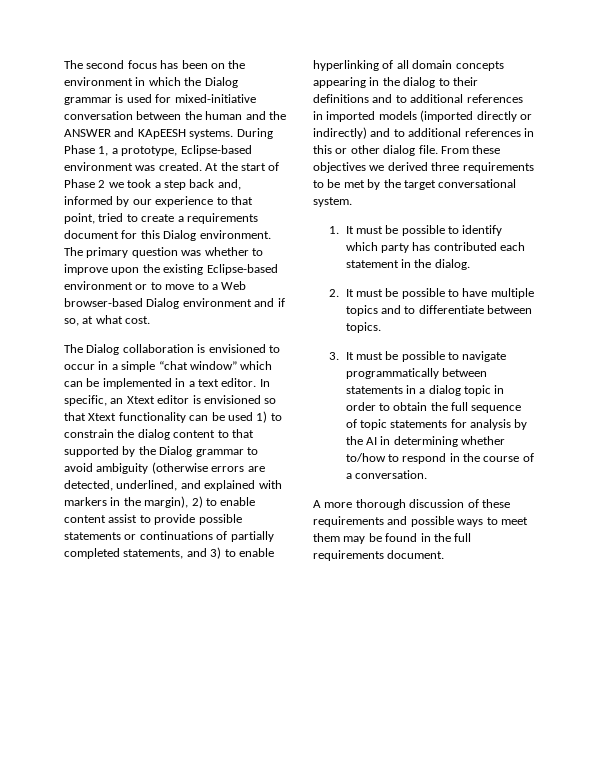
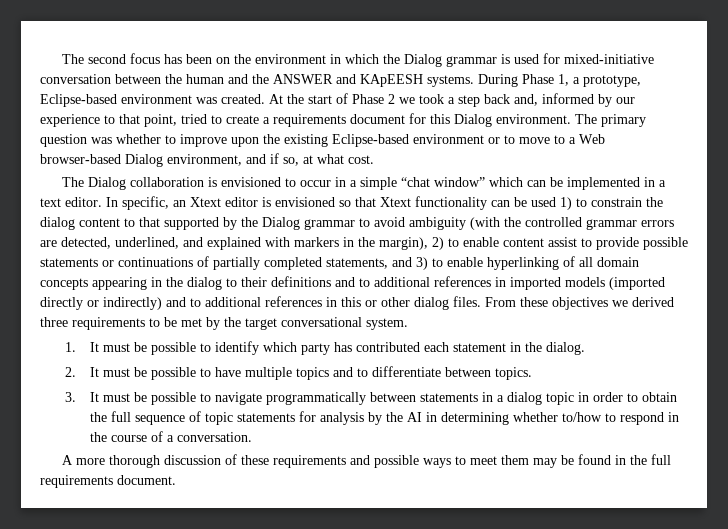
- The primary question was whether to improve upon the existing Eclipse-based environment or to move to a Web browser-based Dialog environment and if so, at what cost.
+ The primary question was whether to improve upon the existing Eclipse-based environment or to move to a Web browser-based Dialog environment, and if so, at what cost.
- In specific, an Xtext editor is envisioned so that Xtext functionality can be used 1) to constrain the dialog content to that supported by the Dialog grammar to avoid ambiguity (otherwise errors are detected, underlined, and explained with markers in the margin), 2) to enable content assist to provide possible statements or continuations of partially completed statements, and 3) to enable hyperlinking of all domain concepts appearing in the dialog to their definitions and to additional references in imported models (imported directly or indirectly) and to additional references in this or other dialog file.
+ In specific, an Xtext editor is envisioned so that Xtext functionality can be used 1) to constrain the dialog content to that supported by the Dialog grammar to avoid ambiguity (with the controlled grammar errors are detected, underlined, and explained with markers in the margin), 2) to enable content assist to provide possible statements or continuations of partially completed statements, and 3) to enable hyperlinking of all domain concepts appearing in the dialog to their definitions and to additional references in imported models (imported directly or indirectly) and to additional references in this or other dialog files.

